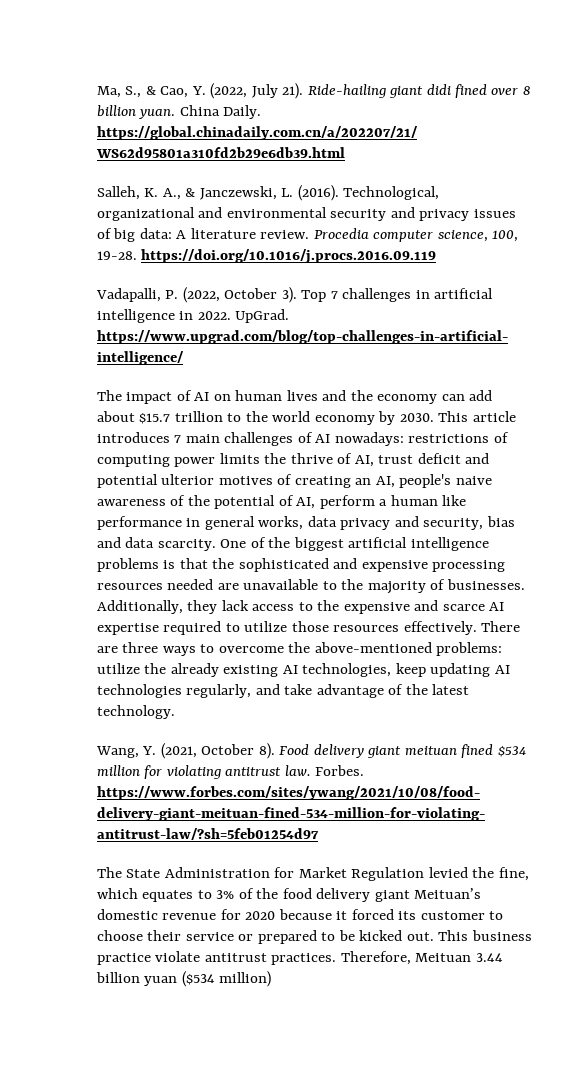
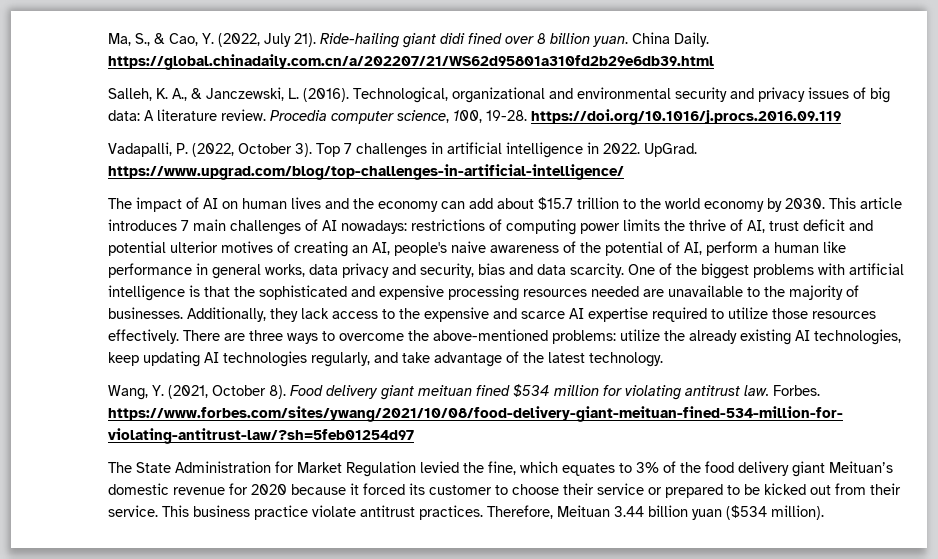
- One of the biggest artificial intelligence problems is that the sophisticated and expensive processing resources needed are unavailable to the majority of businesses.
+ One of the biggest problems with artificial intelligence is that the sophisticated and expensive processing resources needed are unavailable to the majority of businesses.
- The State Administration for Market Regulation levied the fine, which equates to 3% of the food delivery giant Meituan’s domestic revenue for 2020 because it forced its customer to choose their service or prepared to be kicked out.
+ The State Administration for Market Regulation levied the fine, which equates to 3% of the food delivery giant Meituan’s domestic revenue for 2020 because it forced its customer to choose their service or prepared to be kicked out from their service.
- Therefore, Meituan 3.44 billion yuan ($534 million)
+ Therefore, Meituan 3.44 billion yuan ($534 million).

